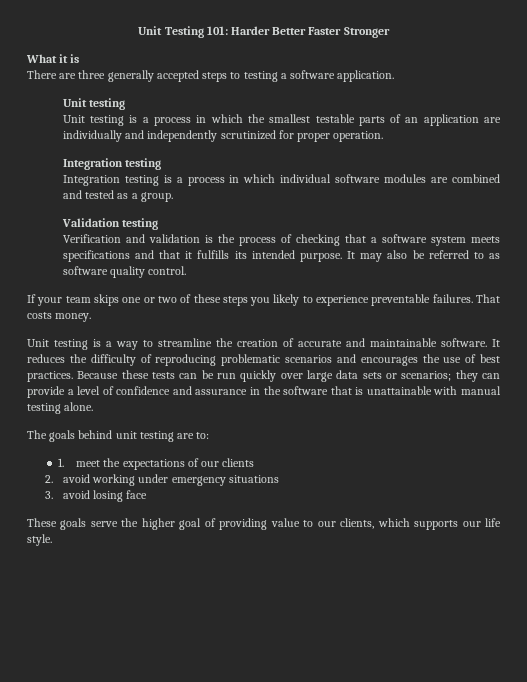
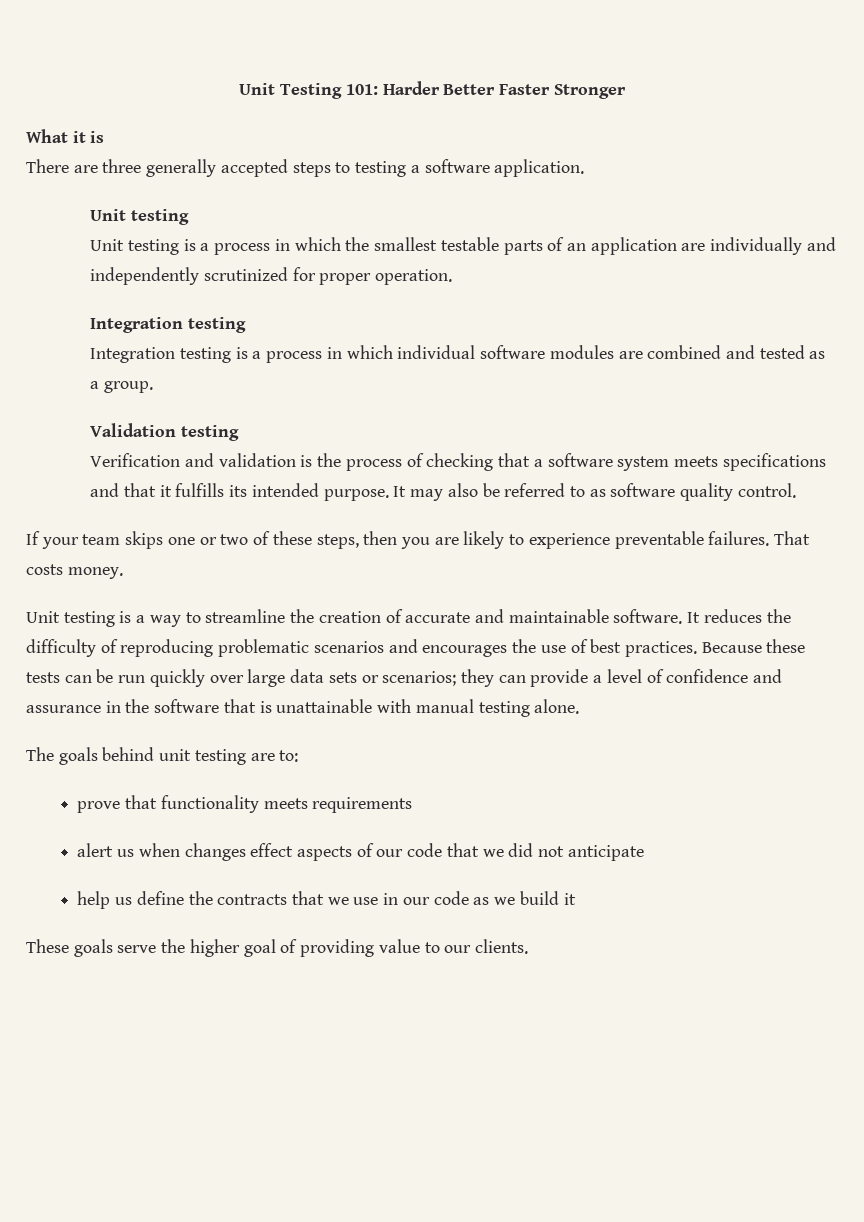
- If your team skips one or two of these steps you likely to experience preventable failures.
+ If your team skips one or two of these steps, then you are likely to experience preventable failures.
- 1. meet the expectations of our clients
- 2. avoid working under emergency situations
- 3. avoid losing face
+ prove that functionality meets requirements
+ alert us when changes effect aspects of our code that we did not anticipate
+ help us define the contracts that we use in our code as we build it
- These goals serve the higher goal of providing value to our clients, which supports our life style.
+ These goals serve the higher goal of providing value to our clients.

